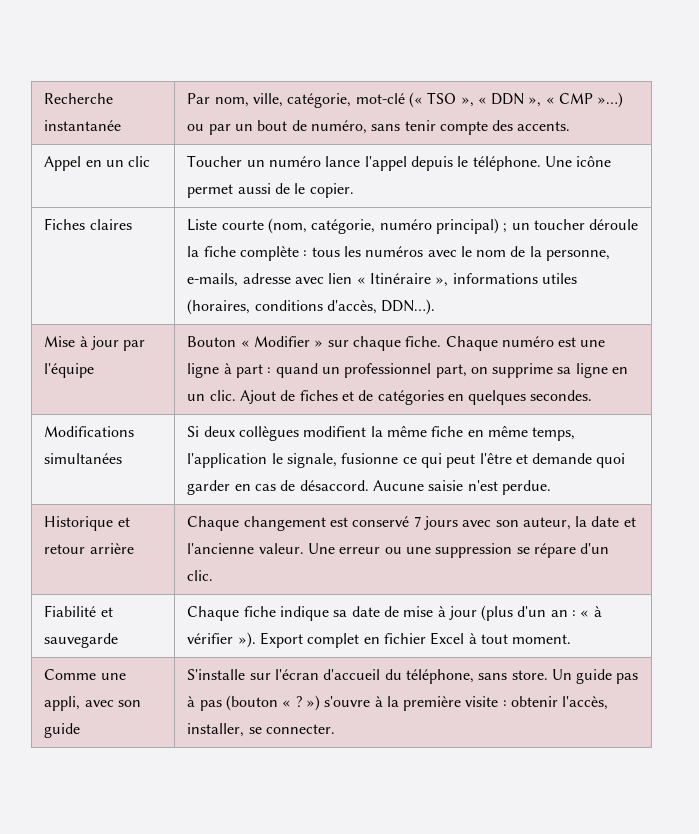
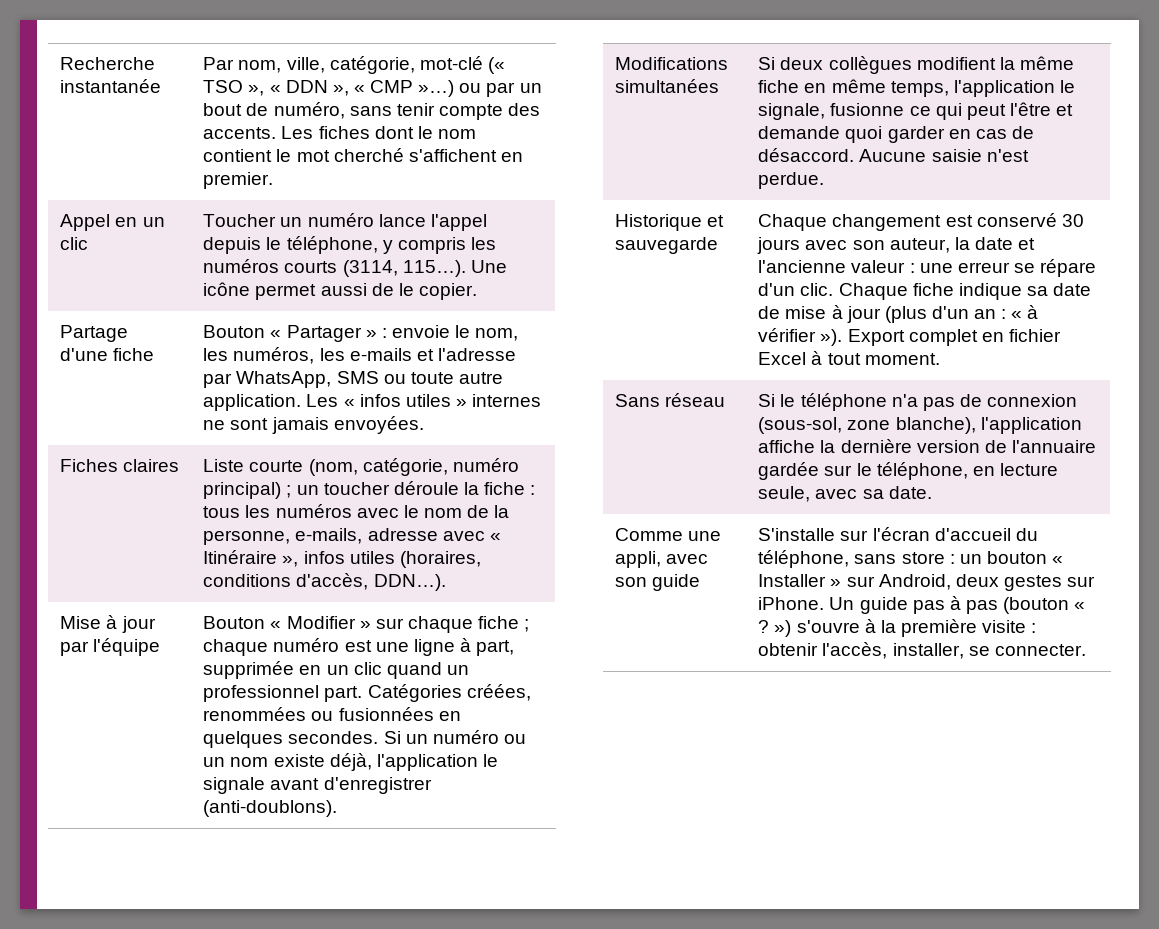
- Recherche instantanée | Par nom, ville, catégorie, mot-clé (« TSO », « DDN », « CMP »…) ou par un bout de numéro, sans tenir compte des accents.
+ Recherche instantanée | Par nom, ville, catégorie, mot-clé (« TSO », « DDN », « CMP »…) ou par un bout de numéro, sans tenir compte des accents. Les fiches dont le nom contient le mot cherché s'affichent en premier.
- Appel en un clic | Toucher un numéro lance l'appel depuis le téléphone. Une icône permet aussi de le copier.
+ Appel en un clic | Toucher un numéro lance l'appel depuis le téléphone, y compris les numéros courts (3114, 115…). Une icône permet aussi de le copier.
+ Partage d'une fiche | Bouton « Partager » : envoie le nom, les numéros, les e-mails et l'adresse par WhatsApp, SMS ou toute autre application. Les « infos utiles » internes ne sont jamais envoyées.
- Fiches claires | Liste courte (nom, catégorie, numéro principal) ; un toucher déroule la fiche complète : tous les numéros avec le nom de la personne, e-mails, adresse avec lien « Itinéraire », informations utiles (horaires, conditions d'accès, DDN…).
+ Fiches claires | Liste courte (nom, catégorie, numéro principal) ; un toucher déroule la fiche : tous les numéros avec le nom de la personne, e-mails, adresse avec « Itinéraire », infos utiles (horaires, conditions d'accès, DDN…).
- Bouton « Modifier » sur chaque fiche. Chaque numéro est une ligne à part : quand un professionnel part, on supprime sa ligne en un clic. Ajout de fiches et de catégories en quelques secondes.
+ Bouton « Modifier » sur chaque fiche ; chaque numéro est une ligne à part, supprimée en un clic quand un professionnel part. Catégories créées, renommées ou fusionnées en quelques secondes. Si un numéro ou un nom existe déjà, l'application le signale avant d'enregistrer (anti-doublons).
- Historique et retour arrière
+ Historique et sauvegarde
- Chaque changement est conservé 7 jours avec son auteur, la date et l'ancienne valeur. Une erreur ou une suppression se répare d'un clic.
- Fiabilité et sauvegarde | Chaque fiche indique sa date de mise à jour (plus d'un an : « à vérifier »). Export complet en fichier Excel à tout moment.
+ Chaque changement est conservé 30 jours avec son auteur, la date et l'ancienne valeur : une erreur se répare d'un clic. Chaque fiche indique sa date de mise à jour (plus d'un an : « à vérifier »). Export complet en fichier Excel à tout moment.
+ Sans réseau | Si le téléphone n'a pas de connexion (sous-sol, zone blanche), l'application affiche la dernière version de l'annuaire gardée sur le téléphone, en lecture seule, avec sa date.
- S'installe sur l'écran d'accueil du téléphone, sans store.
+ S'installe sur l'écran d'accueil du téléphone, sans store : un bouton « Installer » sur Android, deux gestes sur iPhone.

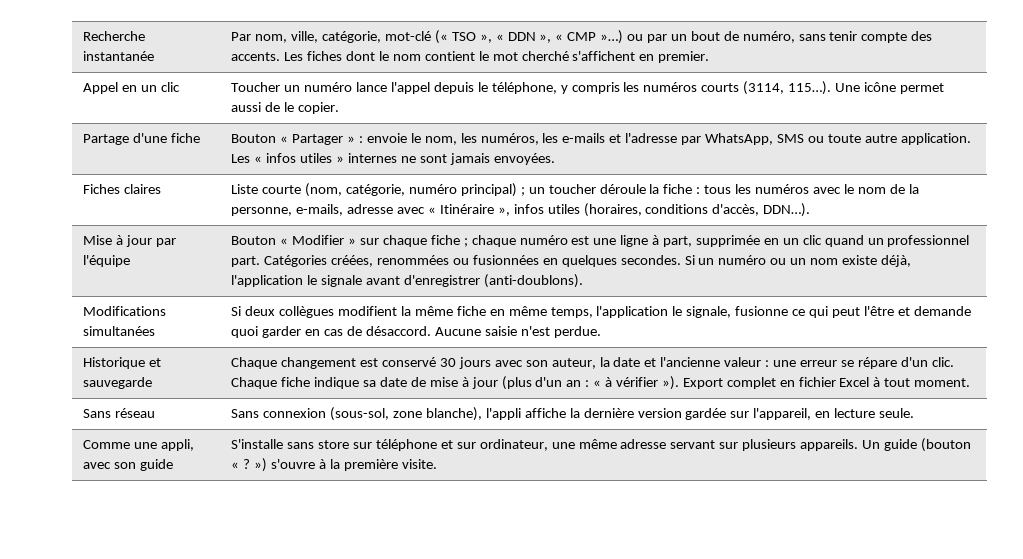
- Sans réseau | Si le téléphone n'a pas de connexion (sous-sol, zone blanche), l'application affiche la dernière version de l'annuaire gardée sur le téléphone, en lecture seule, avec sa date.
+ Sans réseau | Sans connexion (sous-sol, zone blanche), l'appli affiche la dernière version gardée sur l'appareil, en lecture seule.
- S'installe sur l'écran d'accueil du téléphone, sans store : un bouton « Installer » sur Android, deux gestes sur iPhone. Un guide pas à pas (bouton « ? ») s'ouvre à la première visite : obtenir l'accès, installer, se connecter.
+ S'installe sans store sur téléphone et sur ordinateur, une même adresse servant sur plusieurs appareils. Un guide (bouton « ? ») s'ouvre à la première visite.

